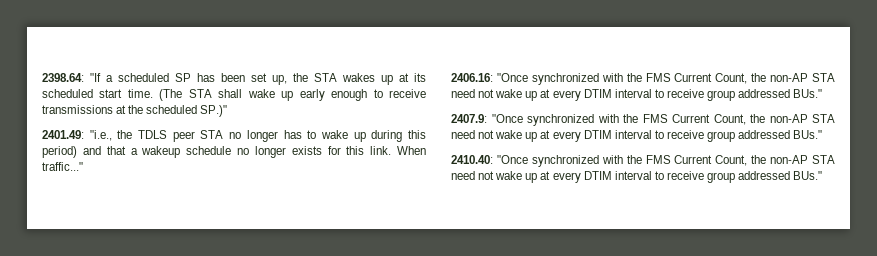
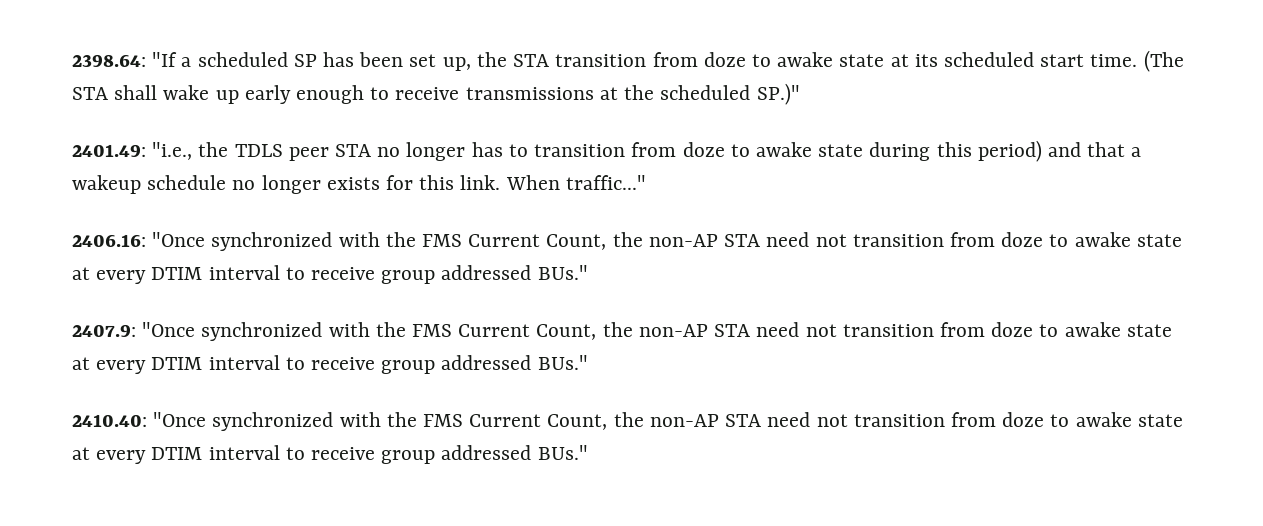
- 2398.64: "If a scheduled SP has been set up, the STA wakes up at its scheduled start time.
+ 2398.64: "If a scheduled SP has been set up, the STA transition from doze to awake state at its scheduled start time.
- 2401.49: "i.e., the TDLS peer STA no longer has to wake up during this period) and that a wakeup schedule no longer exists for this link.
+ 2401.49: "i.e., the TDLS peer STA no longer has to transition from doze to awake state during this period) and that a wakeup schedule no longer exists for this link.
- 2406.16: "Once synchronized with the FMS Current Count, the non-AP STA need not wake up at every DTIM interval to receive group addressed BUs."
+ 2406.16: "Once synchronized with the FMS Current Count, the non-AP STA need not transition from doze to awake state at every DTIM interval to receive group addressed BUs."
- 2407.9: "Once synchronized with the FMS Current Count, the non-AP STA need not wake up at every DTIM interval to receive group addressed BUs."
+ 2407.9: "Once synchronized with the FMS Current Count, the non-AP STA need not transition from doze to awake state at every DTIM interval to receive group addressed BUs."
- 2410.40: "Once synchronized with the FMS Current Count, the non-AP STA need not wake up at every DTIM interval to receive group addressed BUs."
+ 2410.40: "Once synchronized with the FMS Current Count, the non-AP STA need not transition from doze to awake state at every DTIM interval to receive group addressed BUs."

